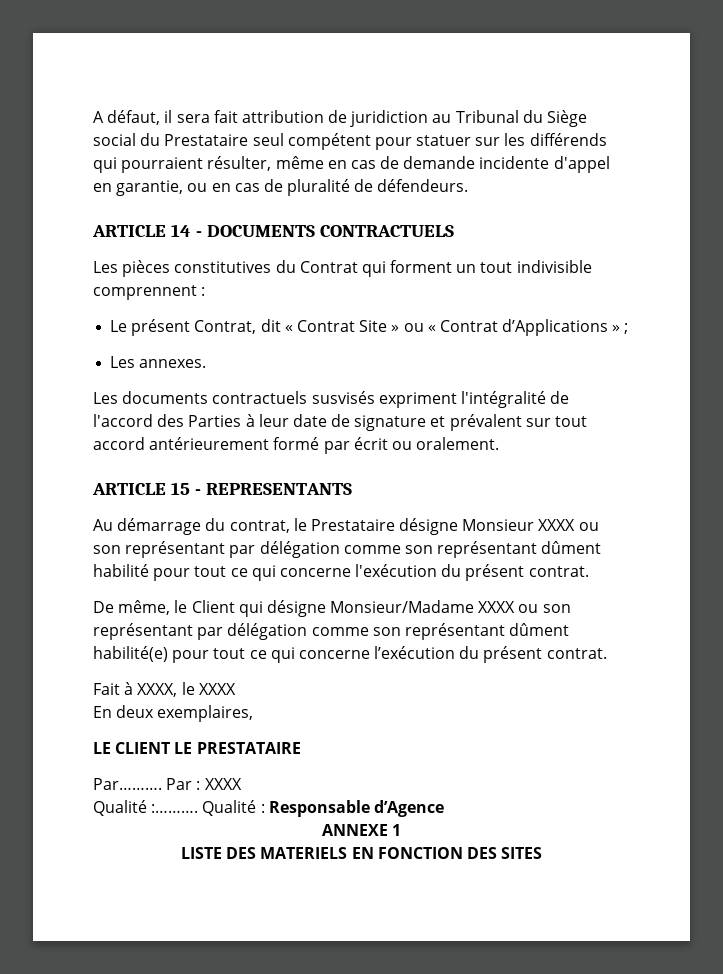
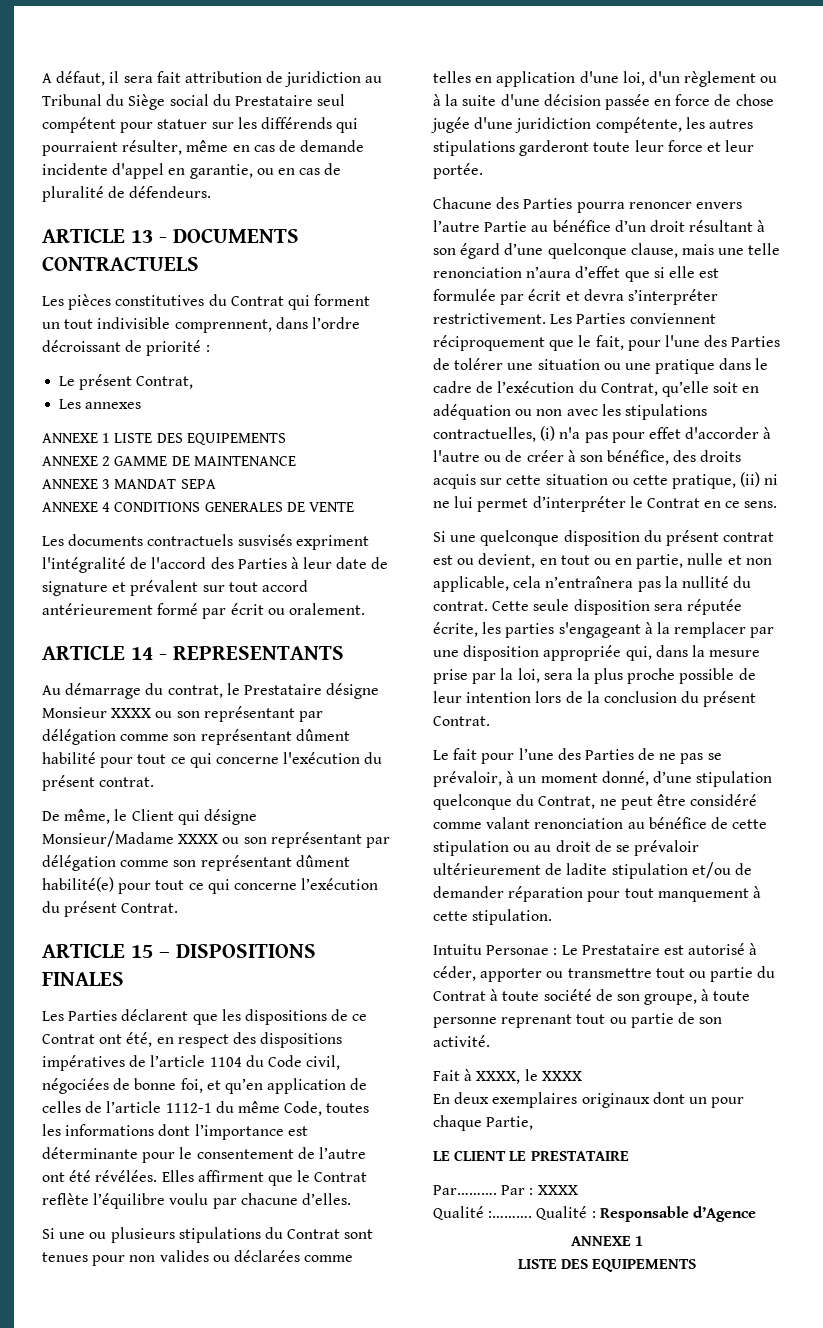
- ARTICLE 14 - DOCUMENTS CONTRACTUELS
+ ARTICLE 13 - DOCUMENTS CONTRACTUELS
- Les pièces constitutives du Contrat qui forment un tout indivisible comprennent :
- Le présent Contrat, dit « Contrat Site » ou « Contrat d’Applications » ;
- Les annexes.
+ Les pièces constitutives du Contrat qui forment un tout indivisible comprennent, dans l’ordre décroissant de priorité :
+ Le présent Contrat,
+ Les annexes
+ ANNEXE 1 LISTE DES EQUIPEMENTS
+ ANNEXE 2 GAMME DE MAINTENANCE
+ ANNEXE 3 MANDAT SEPA
+ ANNEXE 4 CONDITIONS GENERALES DE VENTE
- ARTICLE 15 - REPRESENTANTS
+ ARTICLE 14 - REPRESENTANTS
- De même, le Client qui désigne Monsieur/Madame XXXX ou son représentant par délégation comme son représentant dûment habilité(e) pour tout ce qui concerne l’exécution du présent contrat.
+ De même, le Client qui désigne Monsieur/Madame XXXX ou son représentant par délégation comme son représentant dûment habilité(e) pour tout ce qui concerne l’exécution du présent Contrat.
+ ARTICLE 15 – DISPOSITIONS FINALES
+ Les Parties déclarent que les dispositions de ce Contrat ont été, en respect des dispositions impératives de l’article 1104 du Code civil, négociées de bonne foi, et qu’en application de celles de l’article 1112-1 du même Code, toutes les informations dont l’importance est déterminante pour le consentement de l’autre ont été révélées. Elles affirment que le Contrat reflète l’équilibre voulu par chacune d’elles.
+ Si une ou plusieurs stipulations du Contrat sont tenues pour non valides ou déclarées comme telles en application d'une loi, d'un règlement ou à la suite d'une décision passée en force de chose jugée d'une juridiction compétente, les autres stipulations garderont toute leur force et leur portée.
+ Chacune des Parties pourra renoncer envers l’autre Partie au bénéfice d’un droit résultant à son égard d’une quelconque clause, mais une telle renonciation n’aura d’effet que si elle est formulée par écrit et devra s’interpréter restrictivement. Les Parties conviennent réciproquement que le fait, pour l'une des Parties de tolérer une situation ou une pratique dans le cadre de l’exécution du Contrat, qu’elle soit en adéquation ou non avec les stipulations contractuelles, (i) n'a pas pour effet d'accorder à l'autre ou de créer à son bénéfice, des droits acquis sur cette situation ou cette pratique, (ii) ni ne lui permet d’interpréter le Contrat en ce sens.
+ Si une quelconque disposition du présent contrat est ou devient, en tout ou en partie, nulle et non applicable, cela n’entraînera pas la nullité du contrat. Cette seule disposition sera réputée écrite, les parties s'engageant à la remplacer par une disposition appropriée qui, dans la mesure prise par la loi, sera la plus proche possible de leur intention lors de la conclusion du présent Contrat.
+ Le fait pour l’une des Parties de ne pas se prévaloir, à un moment donné, d’une stipulation quelconque du Contrat, ne peut être considéré comme valant renonciation au bénéfice de cette stipulation ou au droit de se prévaloir ultérieurement de ladite stipulation et/ou de demander réparation pour tout manquement à cette stipulation.
+ Intuitu Personae : Le Prestataire est autorisé à céder, apporter ou transmettre tout ou partie du Contrat à toute société de son groupe, à toute personne reprenant tout ou partie de son activité.
- En deux exemplaires,
+ En deux exemplaires originaux dont un pour chaque Partie,
  Qualité : Responsable d’Agence
  ANNEXE 1
- LISTE DES MATERIELS EN FONCTION DES SITES
+ LISTE DES EQUIPEMENTS

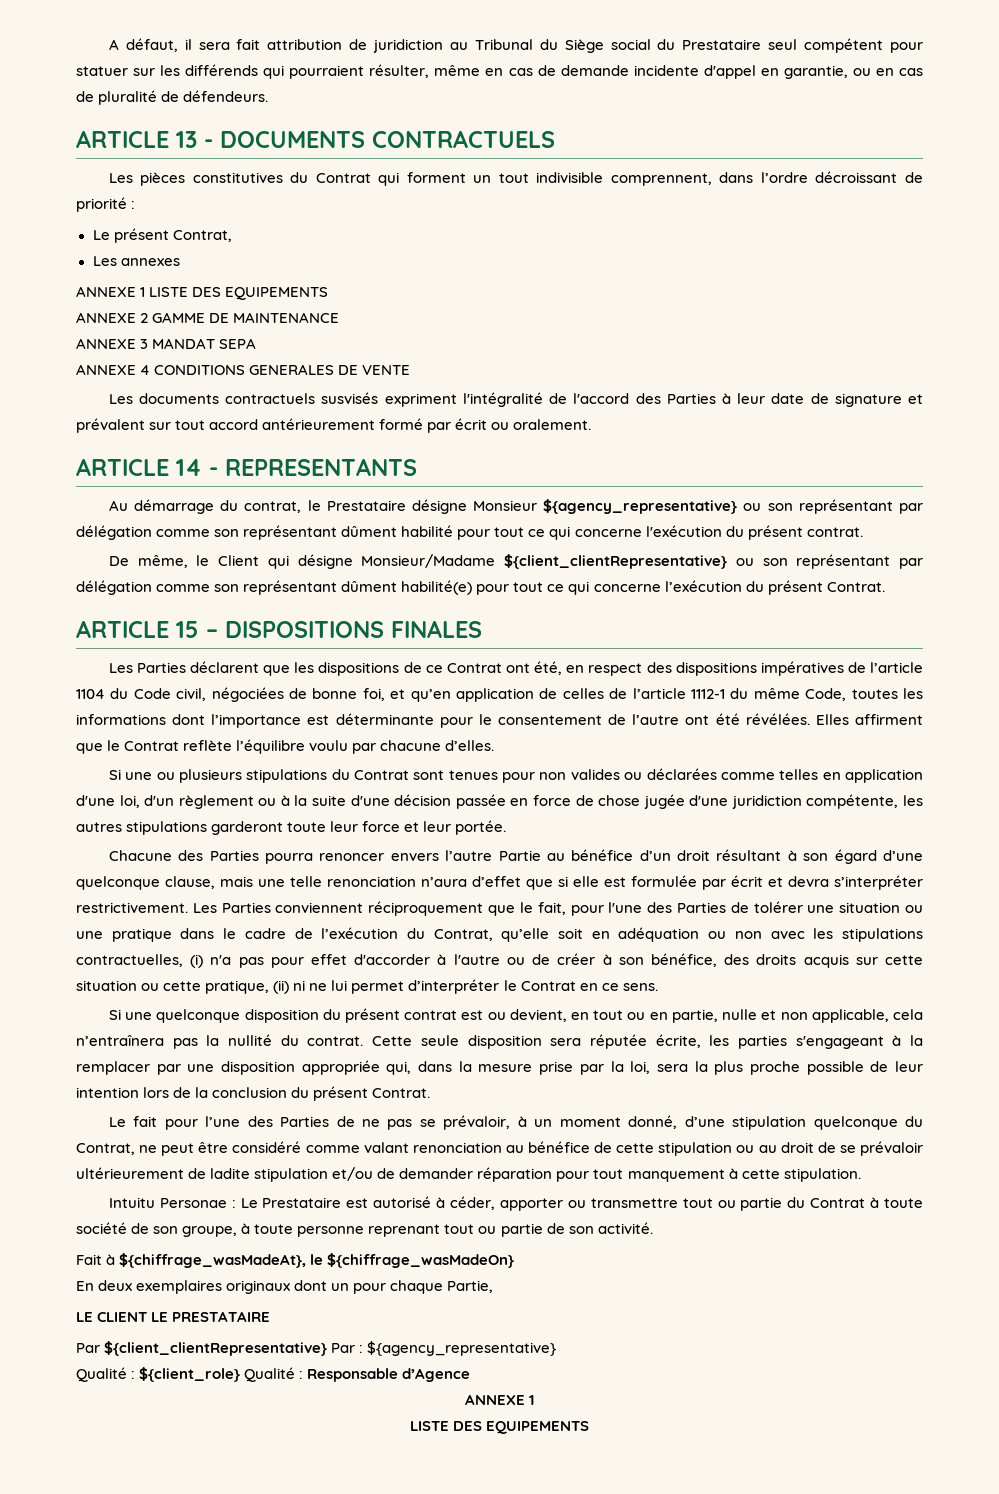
- Au démarrage du contrat, le Prestataire désigne Monsieur XXXX ou son représentant par délégation comme son représentant dûment habilité pour tout ce qui concerne l'exécution du présent contrat.
+ Au démarrage du contrat, le Prestataire désigne Monsieur ${agency_representative} ou son représentant par délégation comme son représentant dûment habilité pour tout ce qui concerne l'exécution du présent contrat.
- De même, le Client qui désigne Monsieur/Madame XXXX ou son représentant par délégation comme son représentant dûment habilité(e) pour tout ce qui concerne l’exécution du présent Contrat.
+ De même, le Client qui désigne Monsieur/Madame ${client_clientRepresentative} ou son représentant par délégation comme son représentant dûment habilité(e) pour tout ce qui concerne l’exécution du présent Contrat.
- Fait à XXXX, le XXXX
+ Fait à ${chiffrage_wasMadeAt}, le ${chiffrage_wasMadeOn}
- Par………. Par : XXXX
- Qualité :………. Qualité : Responsable d’Agence
+ Par ${client_clientRepresentative} Par : ${agency_representative}
+ Qualité : ${client_role} Qualité : Responsable d’Agence

